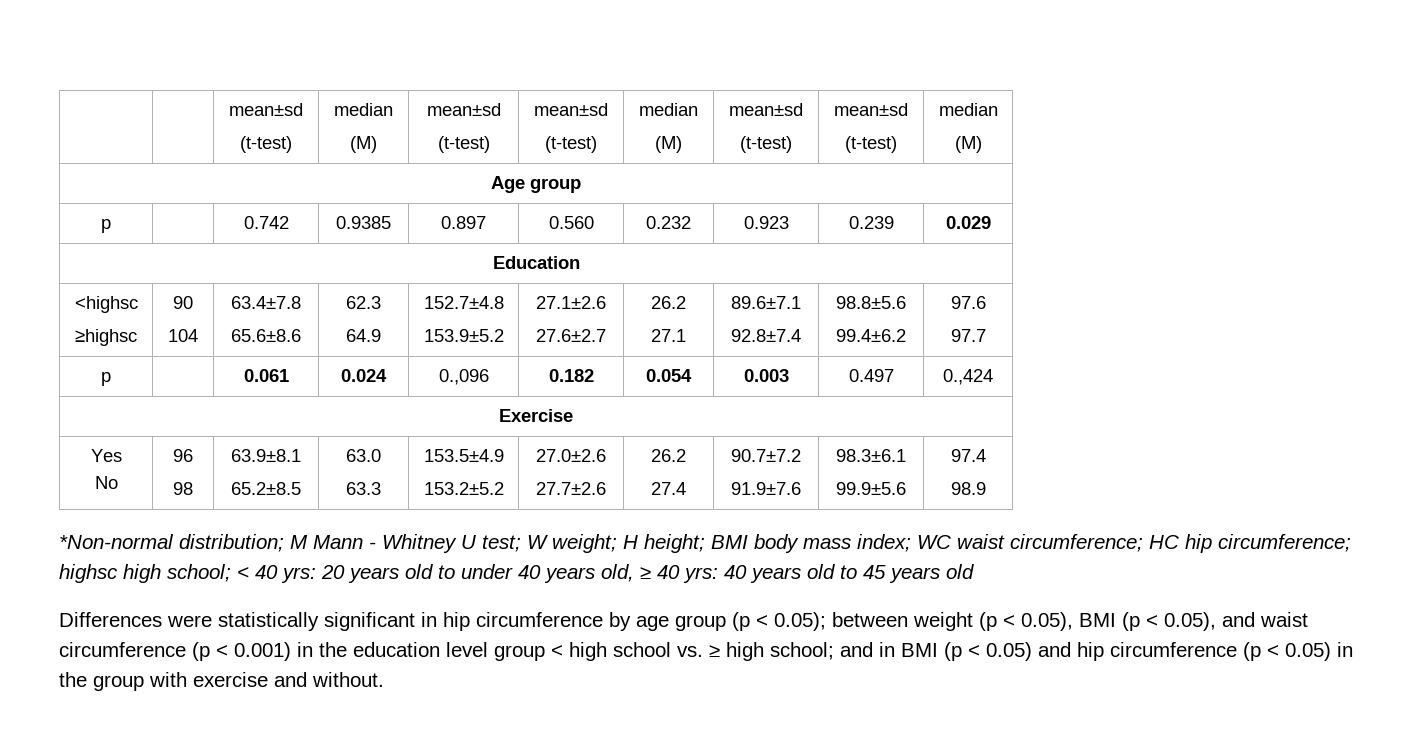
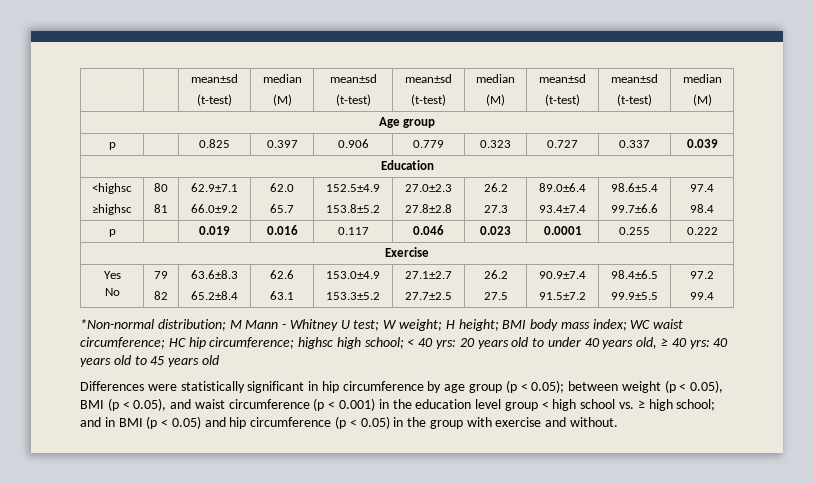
- p | | 0.742 | 0.9385 | 0.897 | 0.560 | 0.232 | 0.923 | 0.239 | 0.029
+ p | | 0.825 | 0.397 | 0.906 | 0.779 | 0.323 | 0.727 | 0.337 | 0.039
  Education
  <highsc
- ≥highsc | 90
- 104 | 63.4±7.8
- 65.6±8.6 | 62.3
- 64.9 | 152.7±4.8
- 153.9±5.2 | 27.1±2.6
- 27.6±2.7 | 26.2
- 27.1 | 89.6±7.1
- 92.8±7.4 | 98.8±5.6
- 99.4±6.2 | 97.6
- 97.7
- p | | 0.061 | 0.024 | 0.,096 | 0.182 | 0.054 | 0.003 | 0.497 | 0.,424
+ ≥highsc | 80
+ 81 | 62.9±7.1
+ 66.0±9.2 | 62.0
+ 65.7 | 152.5±4.9
+ 153.8±5.2 | 27.0±2.3
+ 27.8±2.8 | 26.2
+ 27.3 | 89.0±6.4
+ 93.4±7.4 | 98.6±5.4
+ 99.7±6.6 | 97.4
+ 98.4
+ p | | 0.019 | 0.016 | 0.117 | 0.046 | 0.023 | 0.0001 | 0.255 | 0.222
  Exercise
  Yes
- No | 96
- 98 | 63.9±8.1
- 65.2±8.5 | 63.0
- 63.3 | 153.5±4.9
- 153.2±5.2 | 27.0±2.6
- 27.7±2.6 | 26.2
- 27.4 | 90.7±7.2
- 91.9±7.6 | 98.3±6.1
- 99.9±5.6 | 97.4
- 98.9
+ No | 79
+ 82 | 63.6±8.3
+ 65.2±8.4 | 62.6
+ 63.1 | 153.0±4.9
+ 153.3±5.2 | 27.1±2.7
+ 27.7±2.5 | 26.2
+ 27.5 | 90.9±7.4
+ 91.5±7.2 | 98.4±6.5
+ 99.9±5.5 | 97.2
+ 99.4

